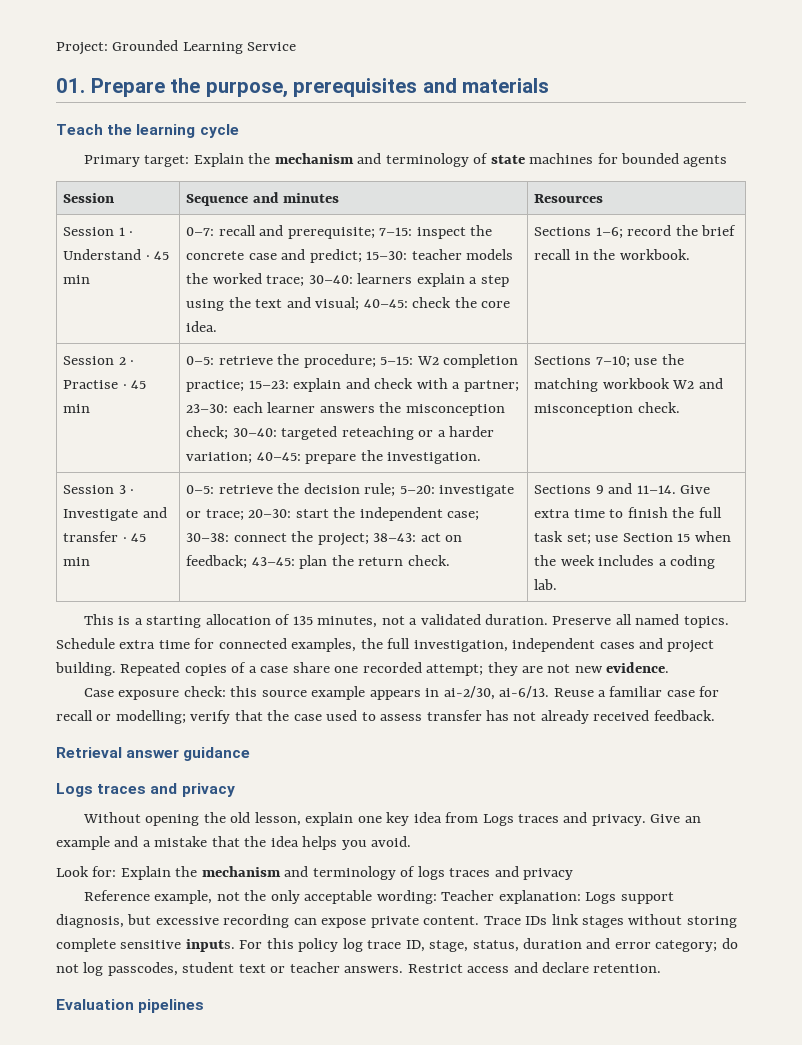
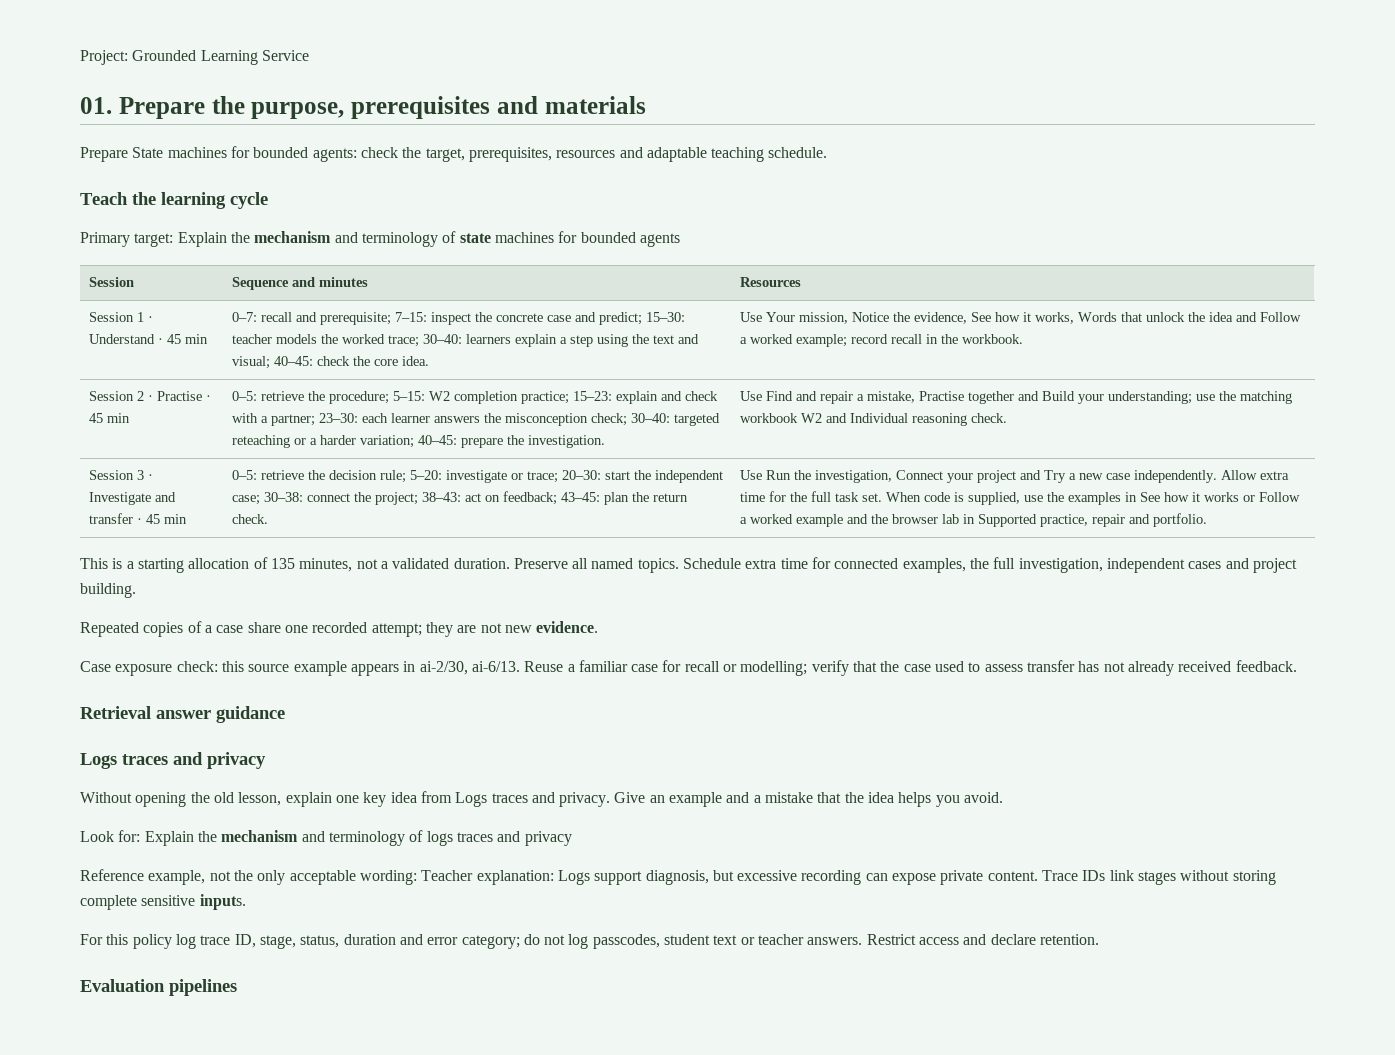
+ Prepare State machines for bounded agents: check the target, prerequisites, resources and adaptable teaching schedule.
- Sections 1–6; record the brief recall in the workbook.
+ Use Your mission, Notice the evidence, See how it works, Words that unlock the idea and Follow a worked example; record recall in the workbook.
- Sections 7–10; use the matching workbook W2 and misconception check.
+ Use Find and repair a mistake, Practise together and Build your understanding; use the matching workbook W2 and Individual reasoning check.
- Sections 9 and 11–14. Give extra time to finish the full task set; use Section 15 when the week includes a coding lab.
+ Use Run the investigation, Connect your project and Try a new case independently. Allow extra time for the full task set. When code is supplied, use the examples in See how it works or Follow a worked example and the browser lab in Supported practice, repair and portfolio.
- Schedule extra time for connected examples, the full investigation, independent cases and project building. Repeated copies of a case share one recorded attempt; they are not new evidence.
+ Schedule extra time for connected examples, the full investigation, independent cases and project building.
+ Repeated copies of a case share one recorded attempt; they are not new evidence.
- Trace IDs link stages without storing complete sensitive inputs. For this policy log trace ID, stage, status, duration and error category; do not log passcodes, student text or teacher answers.
+ Trace IDs link stages without storing complete sensitive inputs.
+ For this policy log trace ID, stage, status, duration and error category; do not log passcodes, student text or teacher answers.

